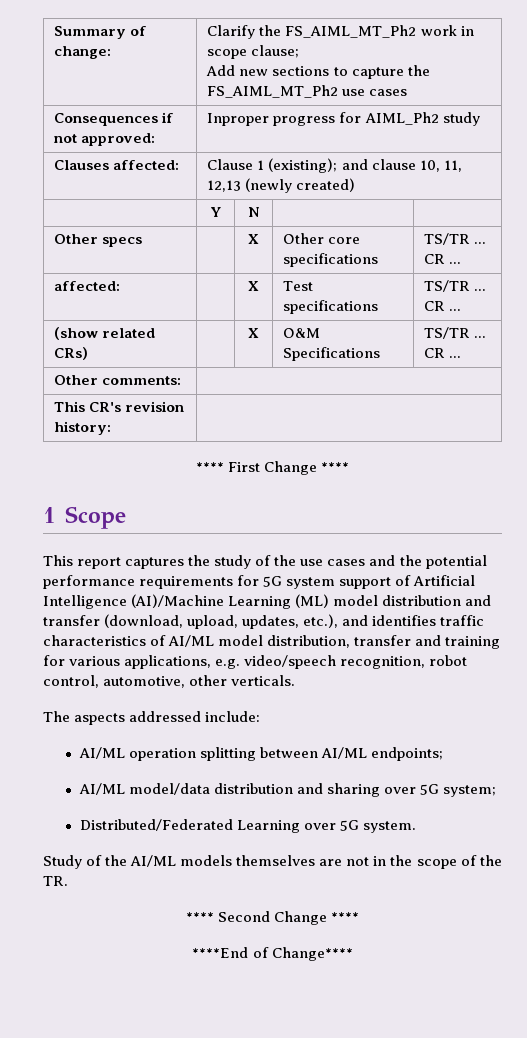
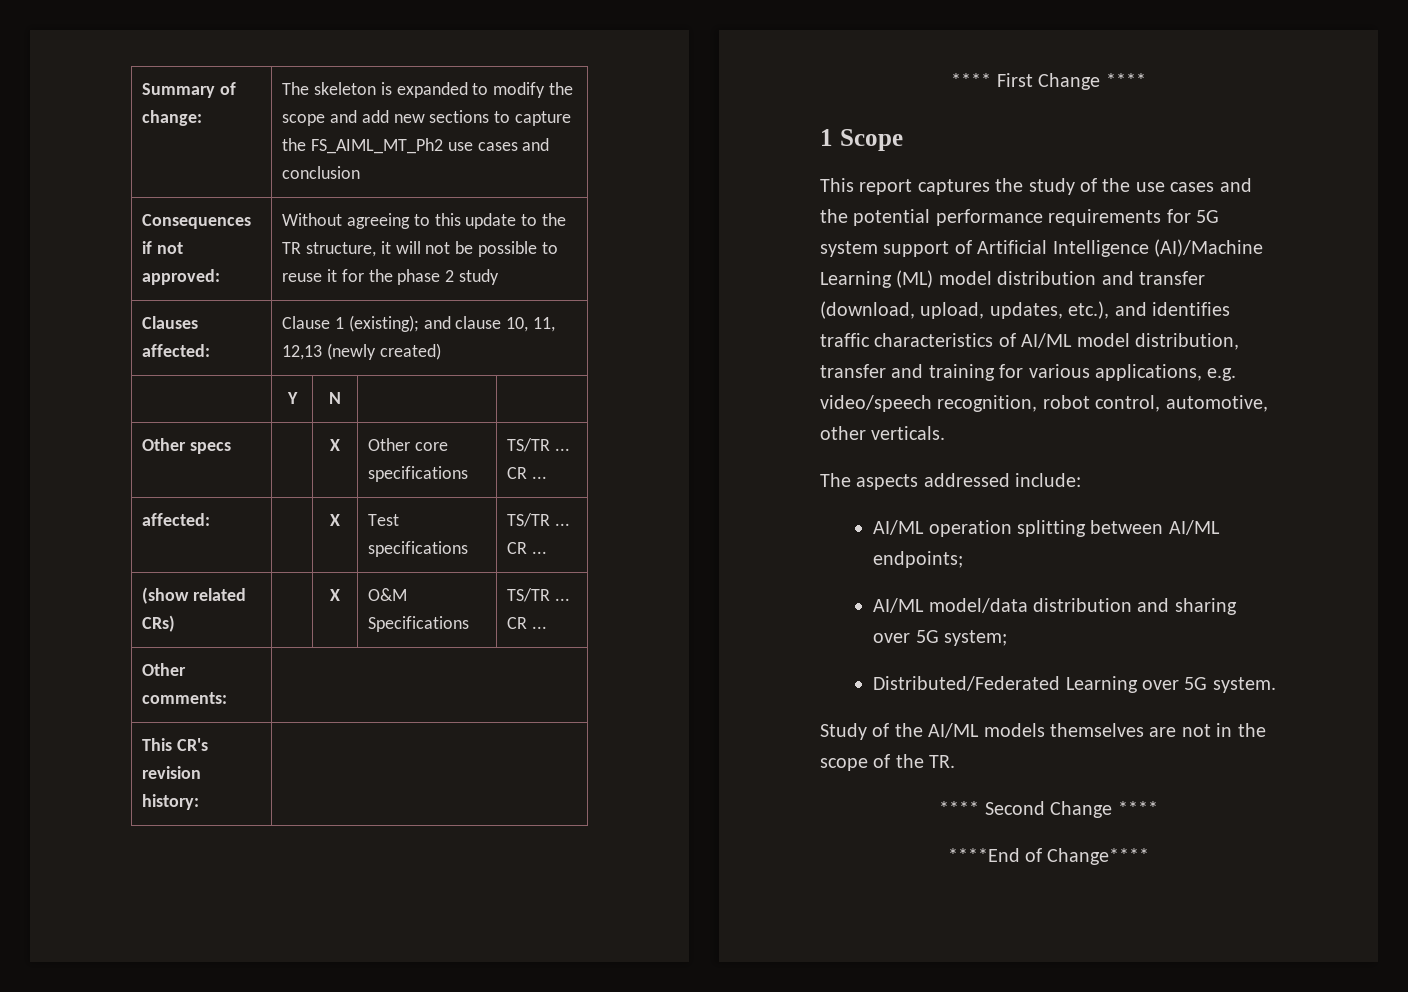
- Summary of change: | Clarify the FS_AIML_MT_Ph2 work in scope clause;
- Add new sections to capture the FS_AIML_MT_Ph2 use cases
+ Summary of change: | The skeleton is expanded to modify the scope and add new sections to capture the FS_AIML_MT_Ph2 use cases and conclusion
- Consequences if not approved: | Inproper progress for AIML_Ph2 study
+ Consequences if not approved: | Without agreeing to this update to the TR structure, it will not be possible to reuse it for the phase 2 study

